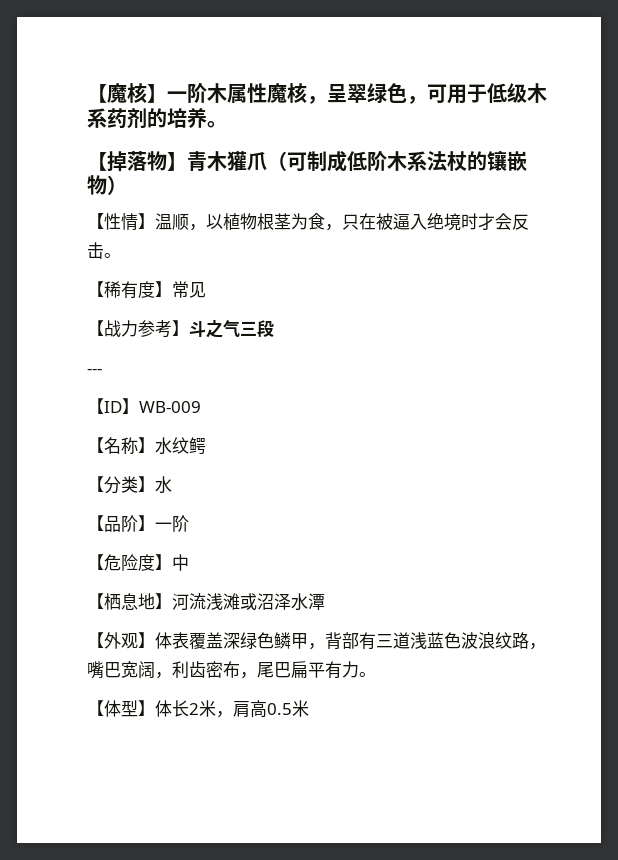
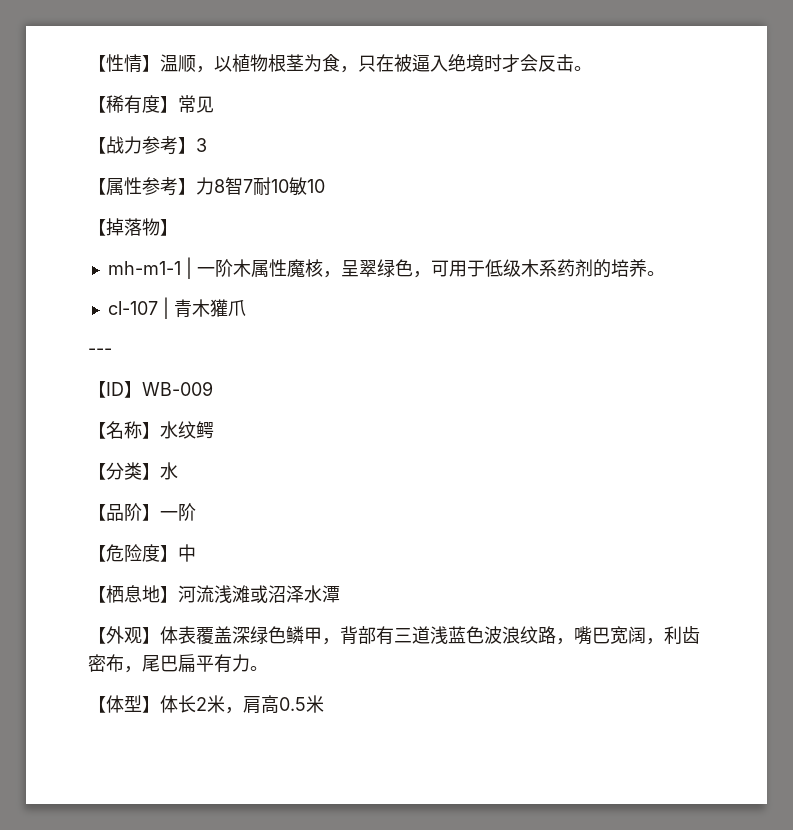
- 【魔核】一阶木属性魔核，呈翠绿色，可用于低级木系药剂的培养。
- 【掉落物】青木獾爪（可制成低阶木系法杖的镶嵌物）
- 【战力参考】斗之气三段
+ 【战力参考】3
+ 【属性参考】力8智7耐10敏10
+ 【掉落物】
+ mh-m1-1 | 一阶木属性魔核，呈翠绿色，可用于低级木系药剂的培养。
+ cl-107 | 青木獾爪

